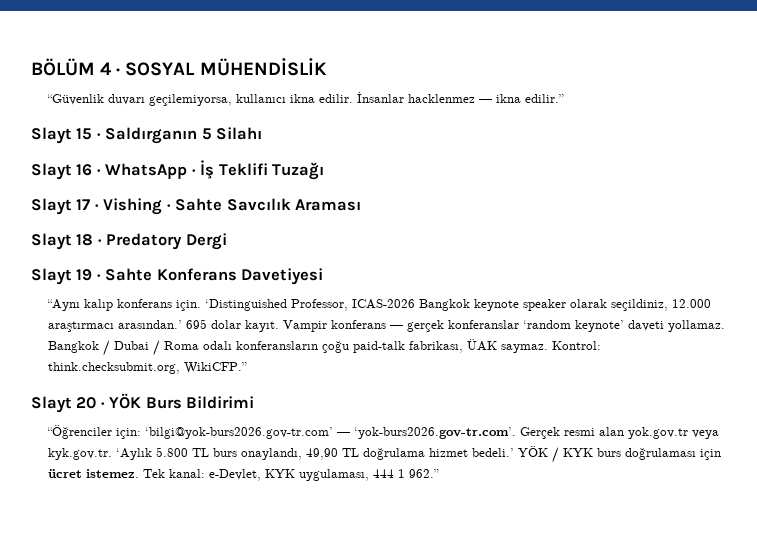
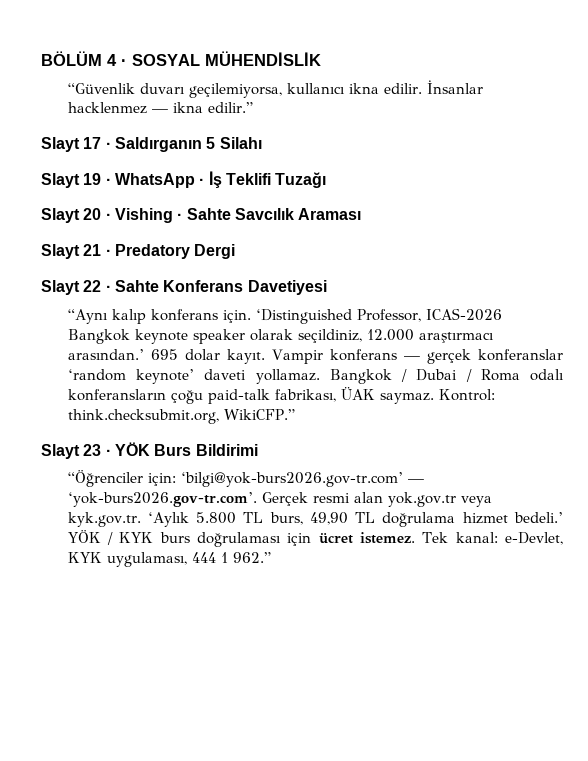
- Slayt 15 · Saldırganın 5 Silahı
+ Slayt 17 · Saldırganın 5 Silahı
- Slayt 16 · WhatsApp · İş Teklifi Tuzağı
+ Slayt 19 · WhatsApp · İş Teklifi Tuzağı
- Slayt 17 · Vishing · Sahte Savcılık Araması
+ Slayt 20 · Vishing · Sahte Savcılık Araması
- Slayt 18 · Predatory Dergi
+ Slayt 21 · Predatory Dergi
- Slayt 19 · Sahte Konferans Davetiyesi
+ Slayt 22 · Sahte Konferans Davetiyesi
- Slayt 20 · YÖK Burs Bildirimi
+ Slayt 23 · YÖK Burs Bildirimi
- “Öğrenciler için: ‘bilgi@yok-burs2026.gov-tr.com’ — ‘yok-burs2026.gov-tr.com’. Gerçek resmi alan yok.gov.tr veya kyk.gov.tr. ‘Aylık 5.800 TL burs onaylandı, 49,90 TL doğrulama hizmet bedeli.’
+ “Öğrenciler için: ‘bilgi@yok-burs2026.gov-tr.com’ — ‘yok-burs2026.gov-tr.com’. Gerçek resmi alan yok.gov.tr veya kyk.gov.tr. ‘Aylık 5.800 TL burs, 49,90 TL doğrulama hizmet bedeli.’

